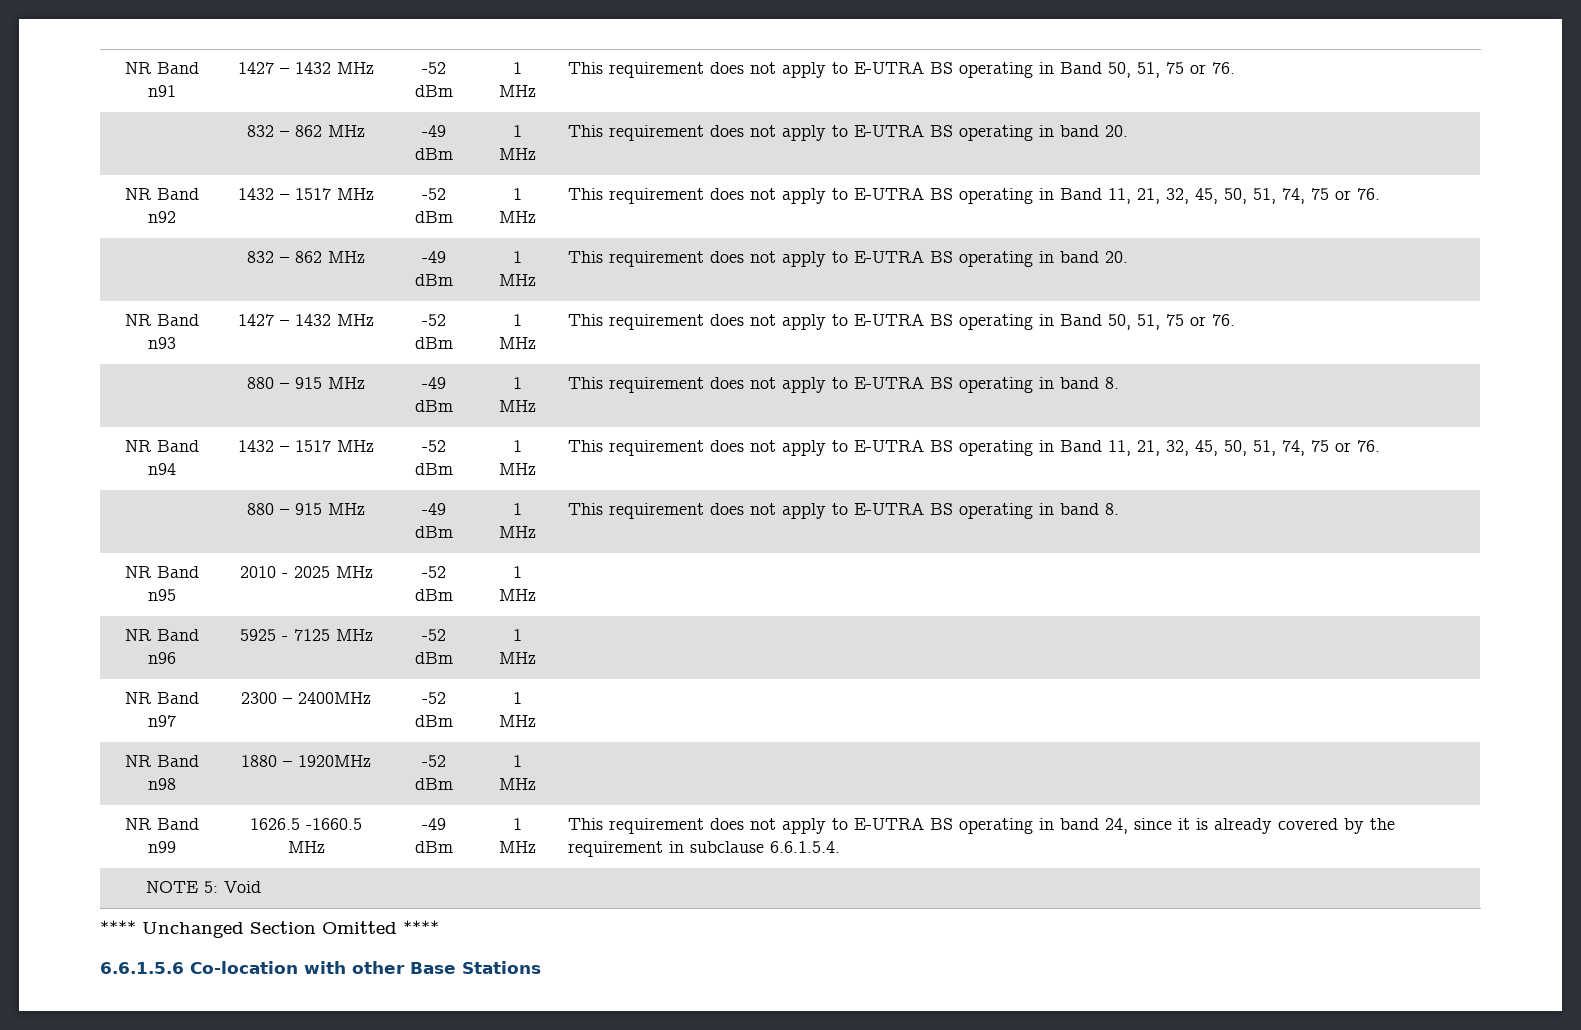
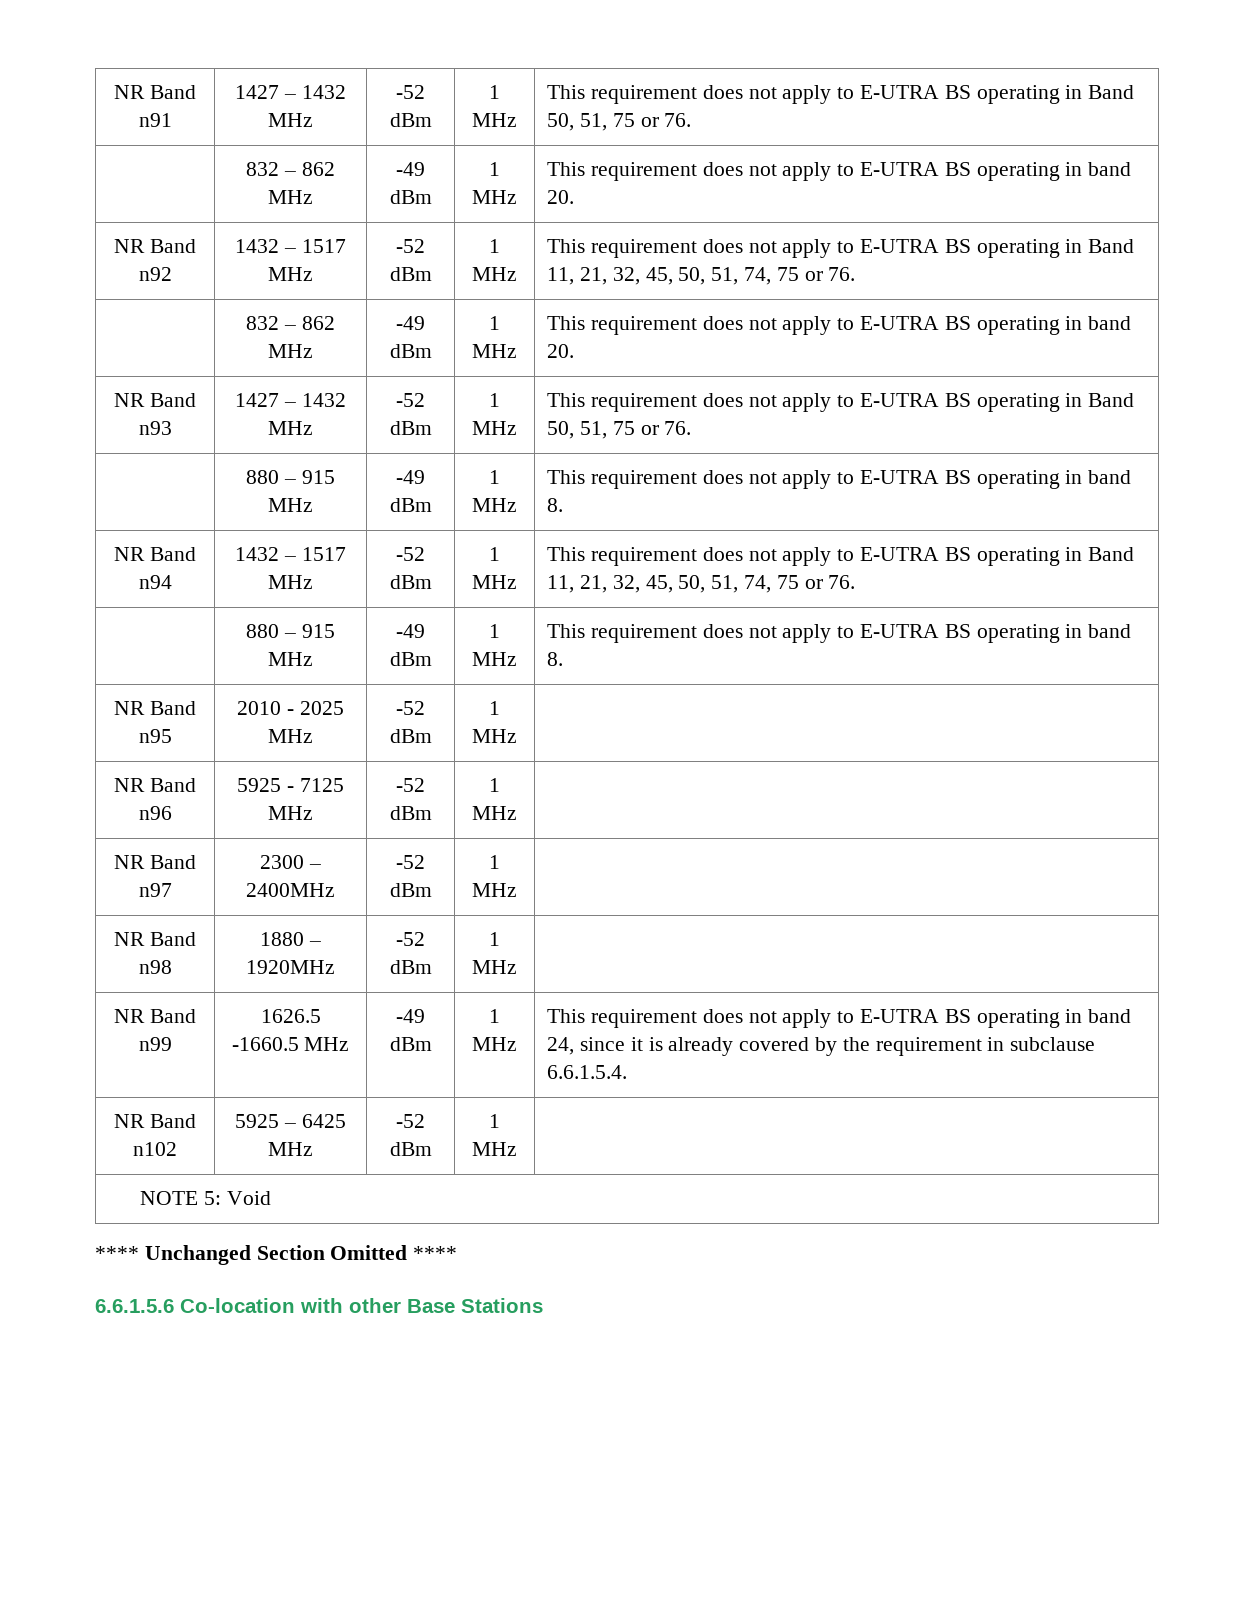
+ NR Band n102 | 5925 – 6425 MHz | -52 dBm | 1 MHz |

